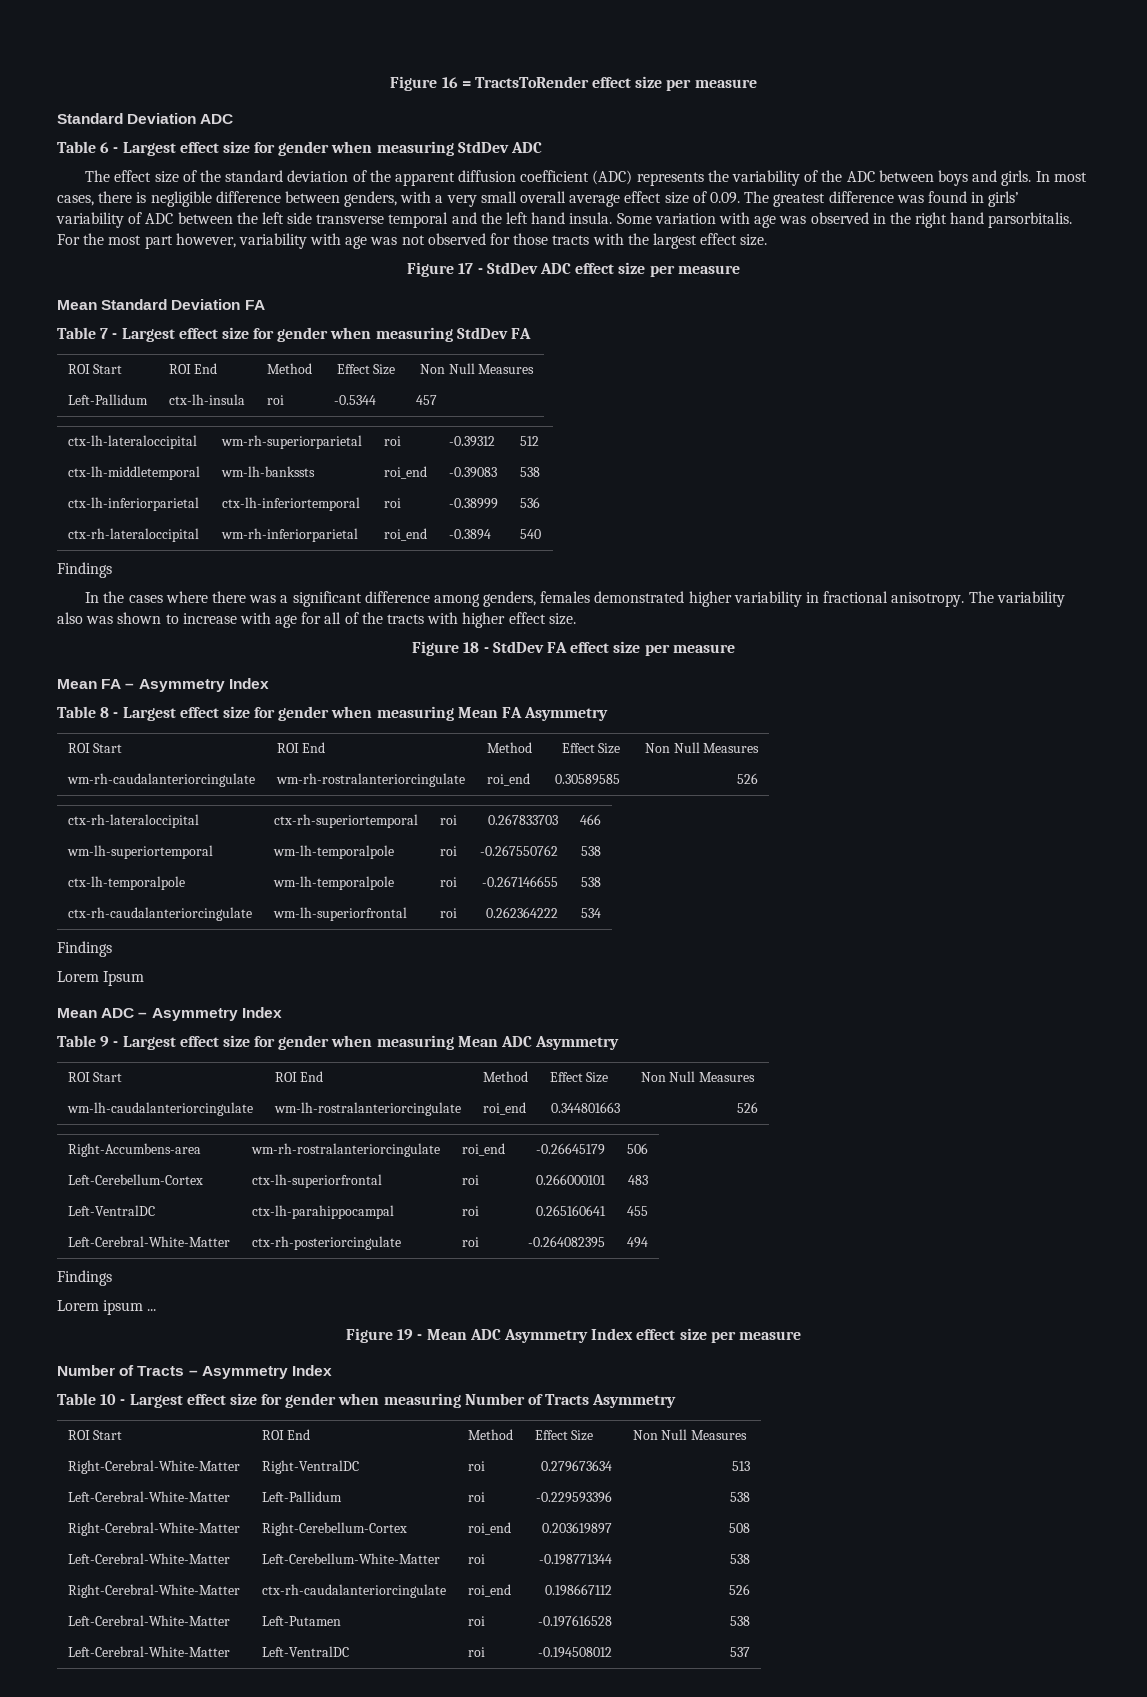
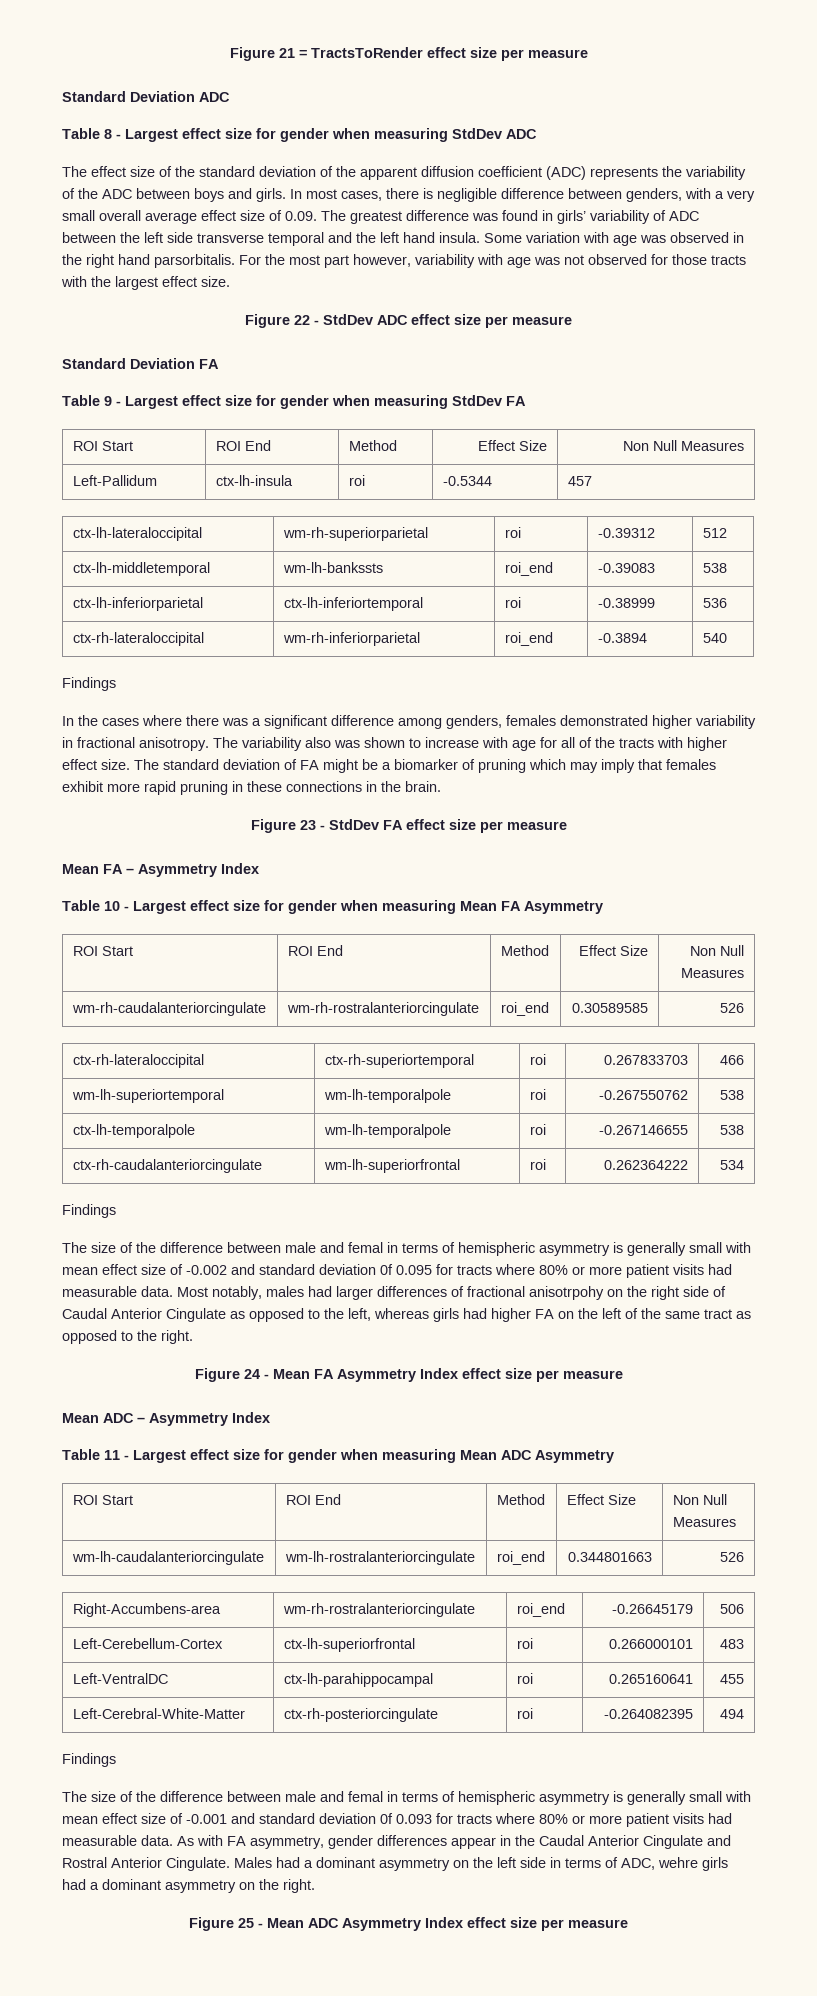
- Figure 16 = TractsToRender effect size per measure
+ Figure 21 = TractsToRender effect size per measure
- Table 6 - Largest effect size for gender when measuring StdDev ADC
+ Table 8 - Largest effect size for gender when measuring StdDev ADC
- Figure 17 - StdDev ADC effect size per measure
+ Figure 22 - StdDev ADC effect size per measure
- Mean Standard Deviation FA
+ Standard Deviation FA
- Table 7 - Largest effect size for gender when measuring StdDev FA
+ Table 9 - Largest effect size for gender when measuring StdDev FA
- The variability also was shown to increase with age for all of the tracts with higher effect size.
- Figure 18 - StdDev FA effect size per measure
+ The variability also was shown to increase with age for all of the tracts with higher effect size. The standard deviation of FA might be a biomarker of pruning which may imply that females exhibit more rapid pruning in these connections in the brain.
+ Figure 23 - StdDev FA effect size per measure
- Table 8 - Largest effect size for gender when measuring Mean FA Asymmetry
+ Table 10 - Largest effect size for gender when measuring Mean FA Asymmetry
- Lorem Ipsum
+ The size of the difference between male and femal in terms of hemispheric asymmetry is generally small with mean effect size of -0.002 and standard deviation 0f 0.095 for tracts where 80% or more patient visits had measurable data. Most notably, males had larger differences of fractional anisotrpohy on the right side of Caudal Anterior Cingulate as opposed to the left, whereas girls had higher FA on the left of the same tract as opposed to the right.
+ Figure 24 - Mean FA Asymmetry Index effect size per measure
- Table 9 - Largest effect size for gender when measuring Mean ADC Asymmetry
+ Table 11 - Largest effect size for gender when measuring Mean ADC Asymmetry
- Lorem ipsum ...
- Figure 19 - Mean ADC Asymmetry Index effect size per measure
+ The size of the difference between male and femal in terms of hemispheric asymmetry is generally small with mean effect size of -0.001 and standard deviation 0f 0.093 for tracts where 80% or more patient visits had measurable data. As with FA asymmetry, gender differences appear in the Caudal Anterior Cingulate and Rostral Anterior Cingulate. Males had a dominant asymmetry on the left side in terms of ADC, wehre girls had a dominant asymmetry on the right.
+ Figure 25 - Mean ADC Asymmetry Index effect size per measure
- Number of Tracts – Asymmetry Index
- Table 10 - Largest effect size for gender when measuring Number of Tracts Asymmetry
- ROI Start | ROI End | Method | Effect Size | Non Null Measures
- Right-Cerebral-White-Matter | Right-VentralDC | roi | 0.279673634 | 513
- Left-Cerebral-White-Matter | Left-Pallidum | roi | -0.229593396 | 538
- Right-Cerebral-White-Matter | Right-Cerebellum-Cortex | roi_end | 0.203619897 | 508
- Left-Cerebral-White-Matter | Left-Cerebellum-White-Matter | roi | -0.198771344 | 538
- Right-Cerebral-White-Matter | ctx-rh-caudalanteriorcingulate | roi_end | 0.198667112 | 526
- Left-Cerebral-White-Matter | Left-Putamen | roi | -0.197616528 | 538
- Left-Cerebral-White-Matter | Left-VentralDC | roi | -0.194508012 | 537

